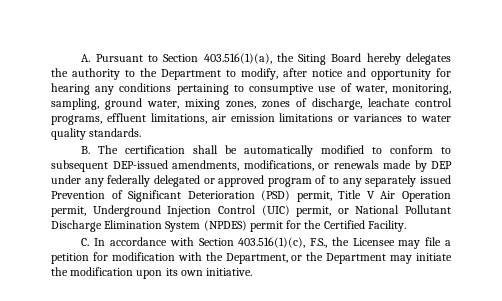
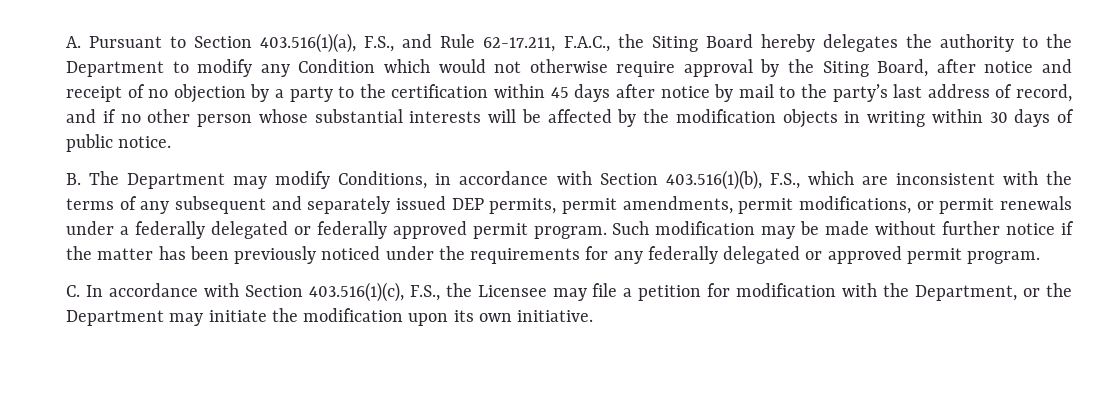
- A. Pursuant to Section 403.516(1)(a), the Siting Board hereby delegates the authority to the Department to modify, after notice and opportunity for hearing any conditions pertaining to consumptive use of water, monitoring, sampling, ground water, mixing zones, zones of discharge, leachate control programs, effluent limitations, air emission limitations or variances to water quality standards.
- B. The certification shall be automatically modified to conform to subsequent DEP-issued amendments, modifications, or renewals made by DEP under any federally delegated or approved program of to any separately issued Prevention of Significant Deterioration (PSD) permit, Title V Air Operation permit, Underground Injection Control (UIC) permit, or National Pollutant Discharge Elimination System (NPDES) permit for the Certified Facility.
+ A. Pursuant to Section 403.516(1)(a), F.S., and Rule 62-17.211, F.A.C., the Siting Board hereby delegates the authority to the Department to modify any Condition which would not otherwise require approval by the Siting Board, after notice and receipt of no objection by a party to the certification within 45 days after notice by mail to the party’s last address of record, and if no other person whose substantial interests will be affected by the modification objects in writing within 30 days of public notice.
+ B. The Department may modify Conditions, in accordance with Section 403.516(1)(b), F.S., which are inconsistent with the terms of any subsequent and separately issued DEP permits, permit amendments, permit modifications, or permit renewals under a federally delegated or federally approved permit program. Such modification may be made without further notice if the matter has been previously noticed under the requirements for any federally delegated or approved permit program.

